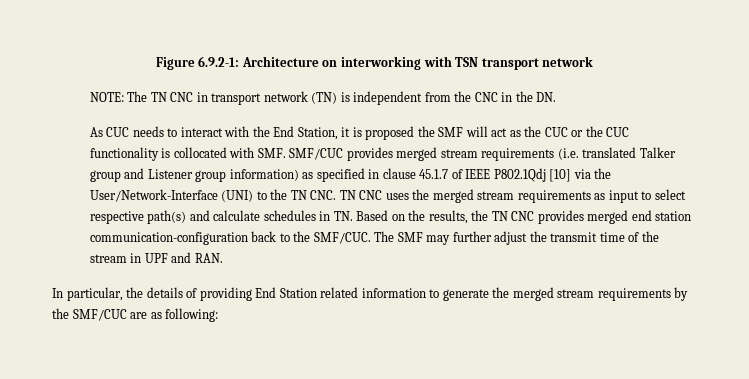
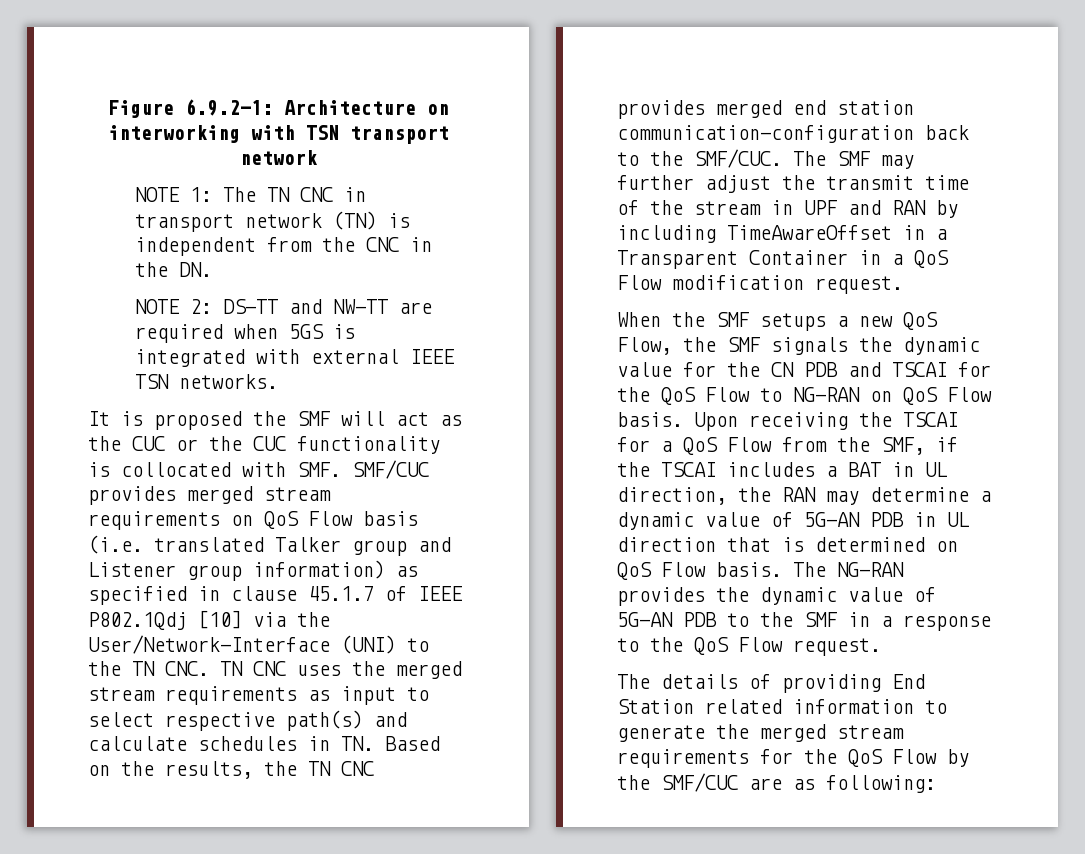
- NOTE: The TN CNC in transport network (TN) is independent from the CNC in the DN.
+ NOTE 1: The TN CNC in transport network (TN) is independent from the CNC in the DN.
- As CUC needs to interact with the End Station, it is proposed the SMF will act as the CUC or the CUC functionality is collocated with SMF. SMF/CUC provides merged stream requirements (i.e. translated Talker group and Listener group information) as specified in clause 45.1.7 of IEEE P802.1Qdj [10] via the User/Network-Interface (UNI) to the TN CNC. TN CNC uses the merged stream requirements as input to select respective path(s) and calculate schedules in TN. Based on the results, the TN CNC provides merged end station communication-configuration back to the SMF/CUC.
+ NOTE 2: DS-TT and NW-TT are required when 5GS is integrated with external IEEE TSN networks.
+ It is proposed the SMF will act as the CUC or the CUC functionality is collocated with SMF. SMF/CUC provides merged stream requirements on QoS Flow basis (i.e. translated Talker group and Listener group information) as specified in clause 45.1.7 of IEEE P802.1Qdj [10] via the User/Network-Interface (UNI) to the TN CNC. TN CNC uses the merged stream requirements as input to select respective path(s) and calculate schedules in TN. Based on the results, the TN CNC provides merged end station communication-configuration back to the SMF/CUC.
- The SMF may further adjust the transmit time of the stream in UPF and RAN.
- In particular, the details of providing End Station related information to generate the merged stream requirements by the SMF/CUC are as following:
+ The SMF may further adjust the transmit time of the stream in UPF and RAN by including TimeAwareOffset in a Transparent Container in a QoS Flow modification request.
+ When the SMF setups a new QoS Flow, the SMF signals the dynamic value for the CN PDB and TSCAI for the QoS Flow to NG-RAN on QoS Flow basis. Upon receiving the TSCAI for a QoS Flow from the SMF, if the TSCAI includes a BAT in UL direction, the RAN may determine a dynamic value of 5G-AN PDB in UL direction that is determined on QoS Flow basis. The NG-RAN provides the dynamic value of 5G-AN PDB to the SMF in a response to the QoS Flow request.
+ The details of providing End Station related information to generate the merged stream requirements for the QoS Flow by the SMF/CUC are as following:

